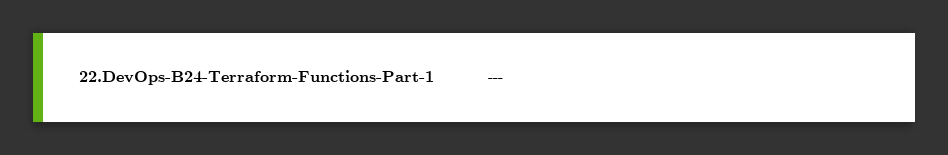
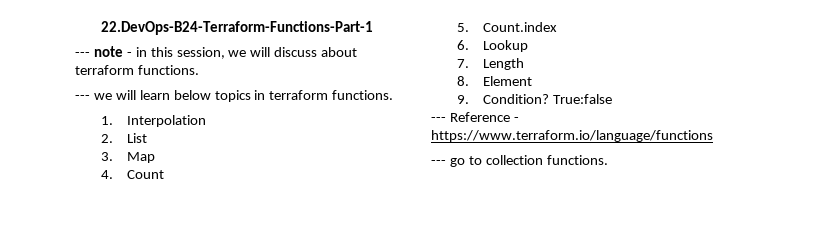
- ---
+ --- note - in this session, we will discuss about terraform functions.
+ --- we will learn below topics in terraform functions.
+ 1. Interpolation
+ 2. List
+ 3. Map
+ 4. Count
+ 5. Count.index
+ 6. Lookup
+ 7. Length
+ 8. Element
+ 9. Condition? True:false
+ --- Reference - https://www.terraform.io/language/functions
+ --- go to collection functions.

